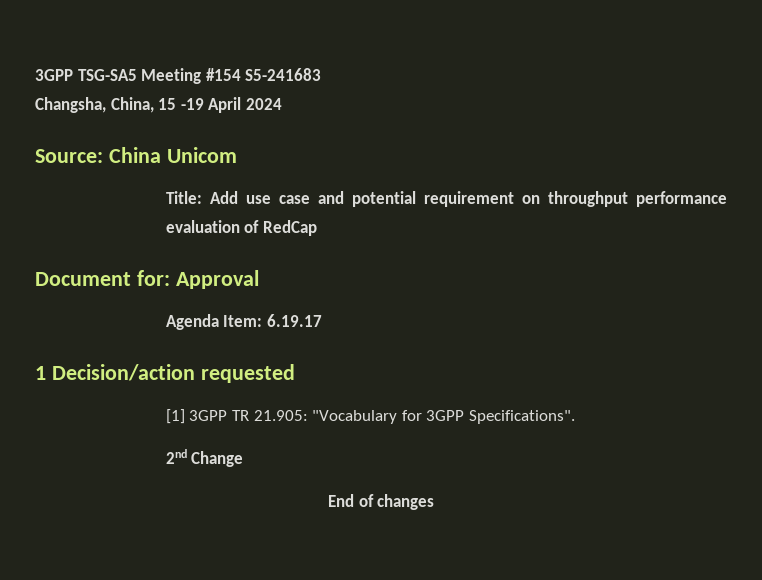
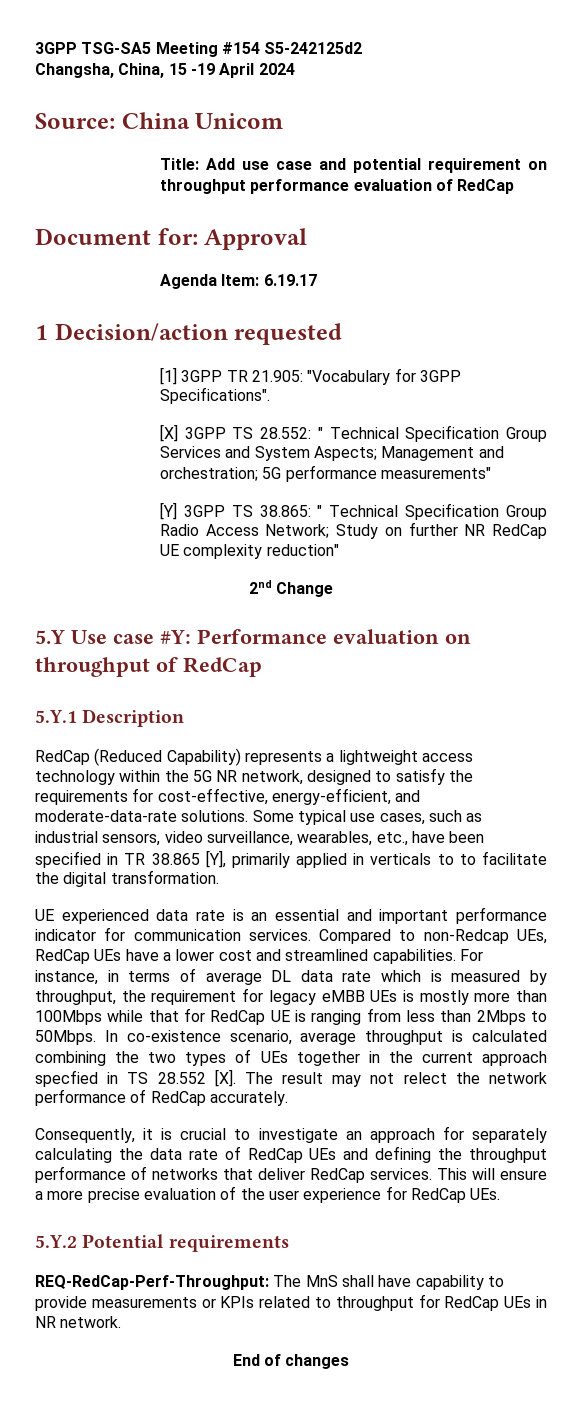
- 3GPP TSG-SA5 Meeting #154 S5-241683
+ 3GPP TSG-SA5 Meeting #154 S5-242125d2
+ [X] 3GPP TS 28.552: " Technical Specification Group Services and System Aspects; Management and orchestration; 5G performance measurements"
+ [Y] 3GPP TS 38.865: " Technical Specification Group Radio Access Network; Study on further NR RedCap UE complexity reduction"
  2nd Change
+ 5.Y Use case #Y: Performance evaluation on throughput of RedCap
+ 5.Y.1 Description
+ RedCap (Reduced Capability) represents a lightweight access technology within the 5G NR network, designed to satisfy the requirements for cost-effective, energy-efficient, and moderate-data-rate solutions. Some typical use cases, such as industrial sensors, video surveillance, wearables, etc., have been specified in TR 38.865 [Y], primarily applied in verticals to to facilitate the digital transformation.
+ UE experienced data rate is an essential and important performance indicator for communication services. Compared to non-Redcap UEs, RedCap UEs have a lower cost and streamlined capabilities. For instance, in terms of average DL data rate which is measured by throughput, the requirement for legacy eMBB UEs is mostly more than 100Mbps while that for RedCap UE is ranging from less than 2Mbps to 50Mbps. In co-existence scenario, average throughput is calculated combining the two types of UEs together in the current approach specfied in TS 28.552 [X]. The result may not relect the network performance of RedCap accurately.
+ Consequently, it is crucial to investigate an approach for separately calculating the data rate of RedCap UEs and defining the throughput performance of networks that deliver RedCap services. This will ensure a more precise evaluation of the user experience for RedCap UEs.
+ 5.Y.2 Potential requirements
+ REQ-RedCap-Perf-Throughput: The MnS shall have capability to provide measurements or KPIs related to throughput for RedCap UEs in NR network.

